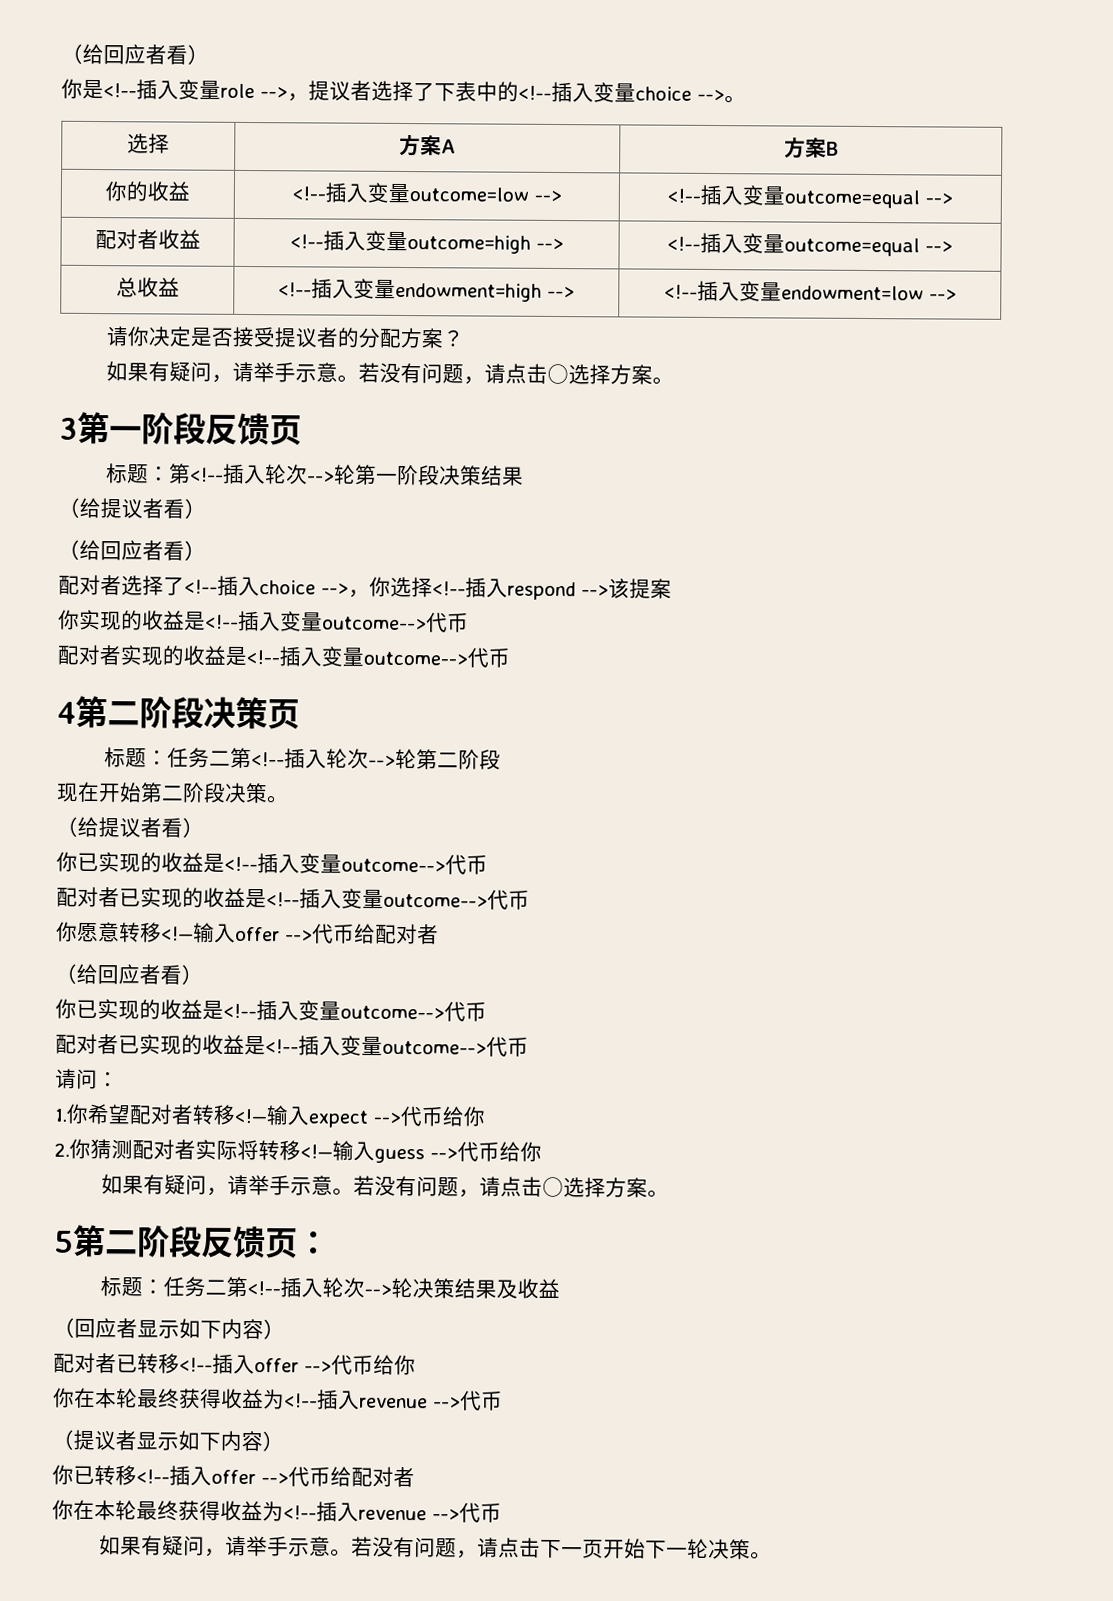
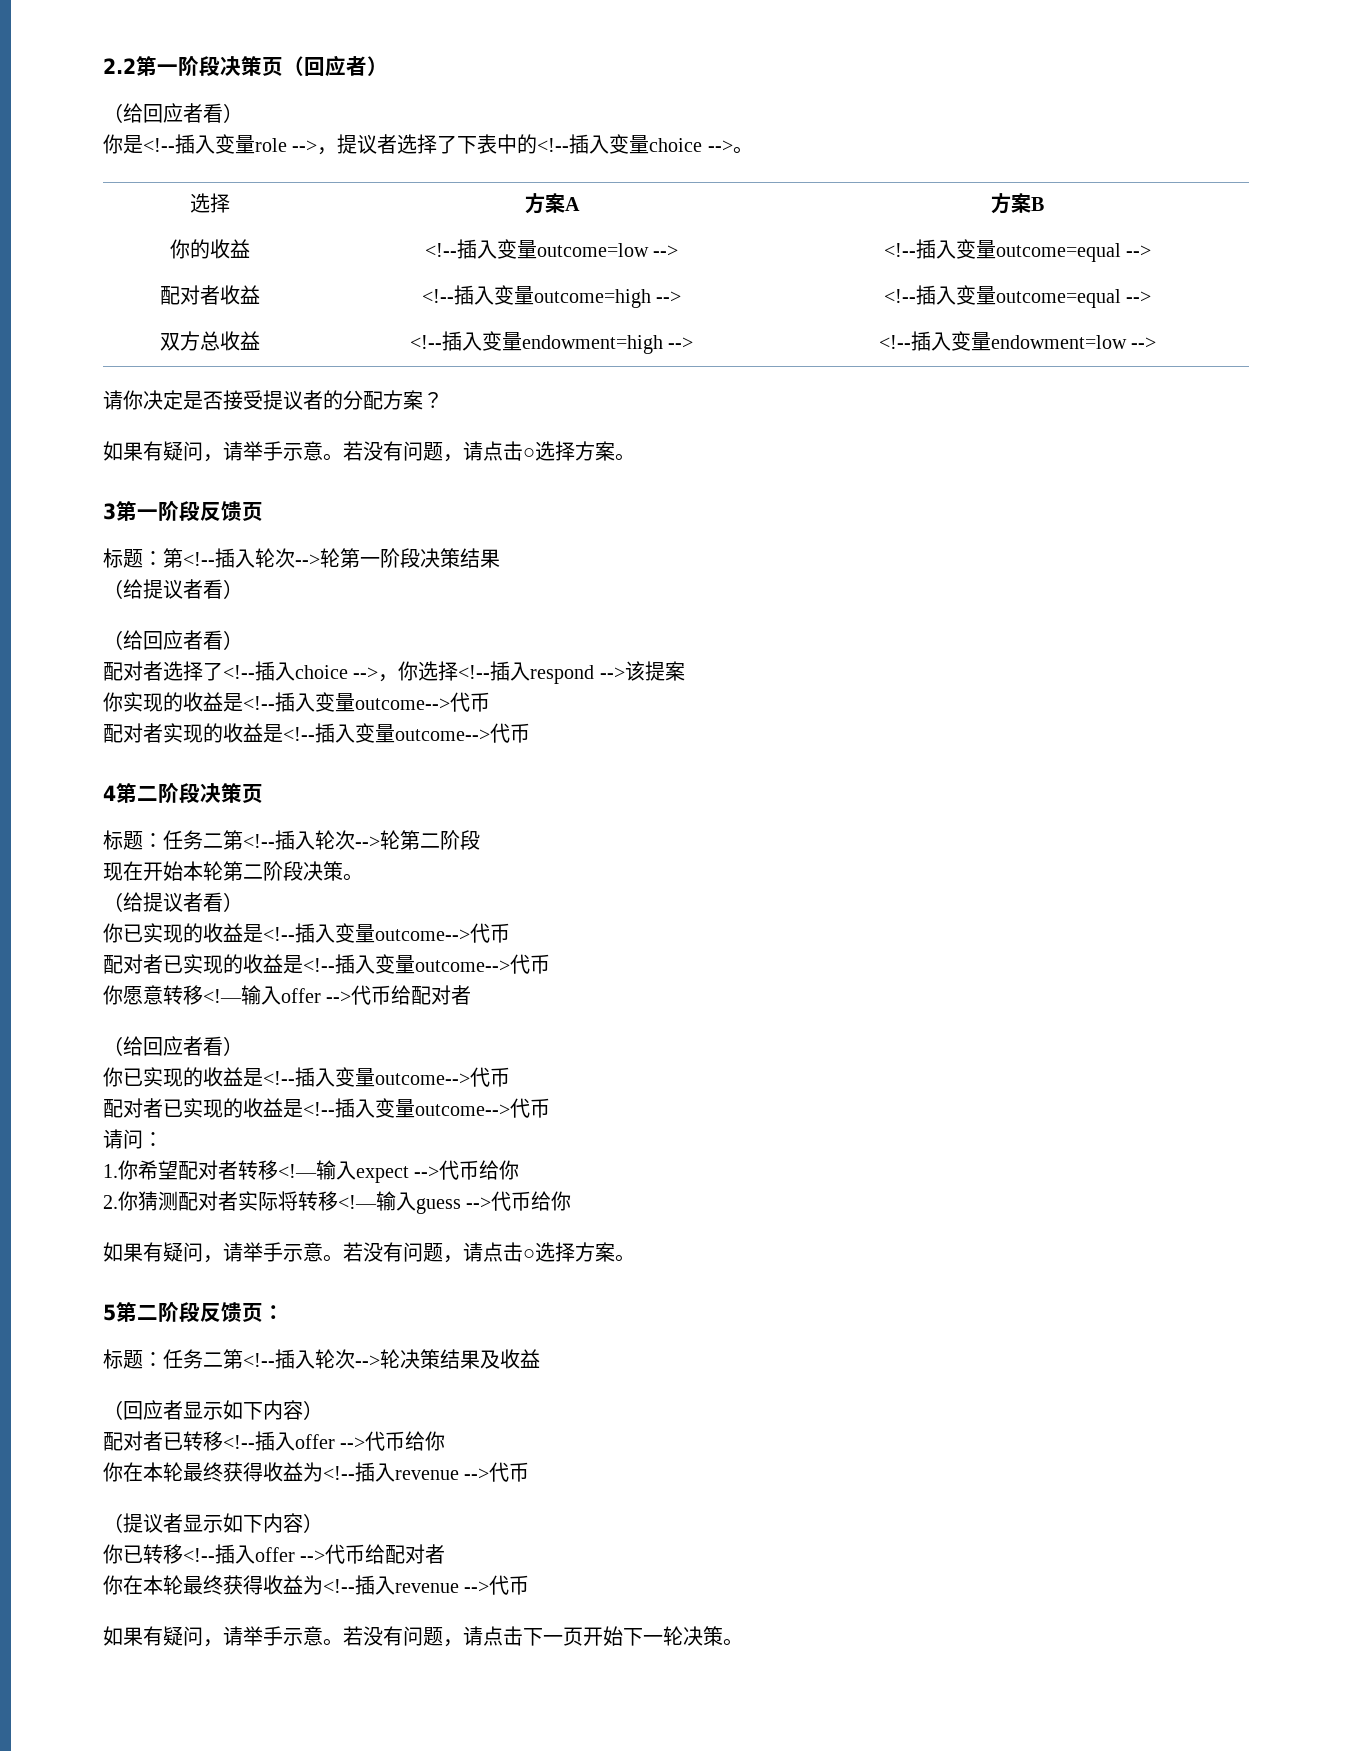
+ 2.2第一阶段决策页（回应者）
- 总收益 | <!--插入变量endowment=high --> | <!--插入变量endowment=low -->
+ 双方总收益 | <!--插入变量endowment=high --> | <!--插入变量endowment=low -->
- 现在开始第二阶段决策。
+ 现在开始本轮第二阶段决策。

